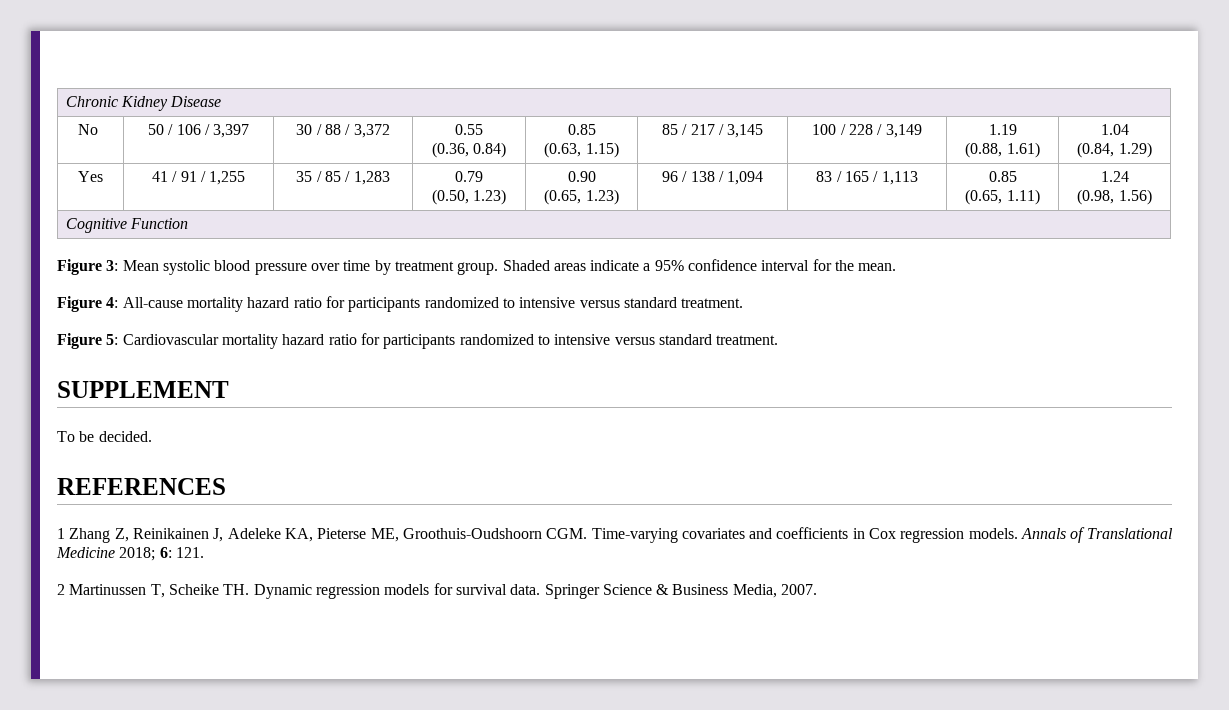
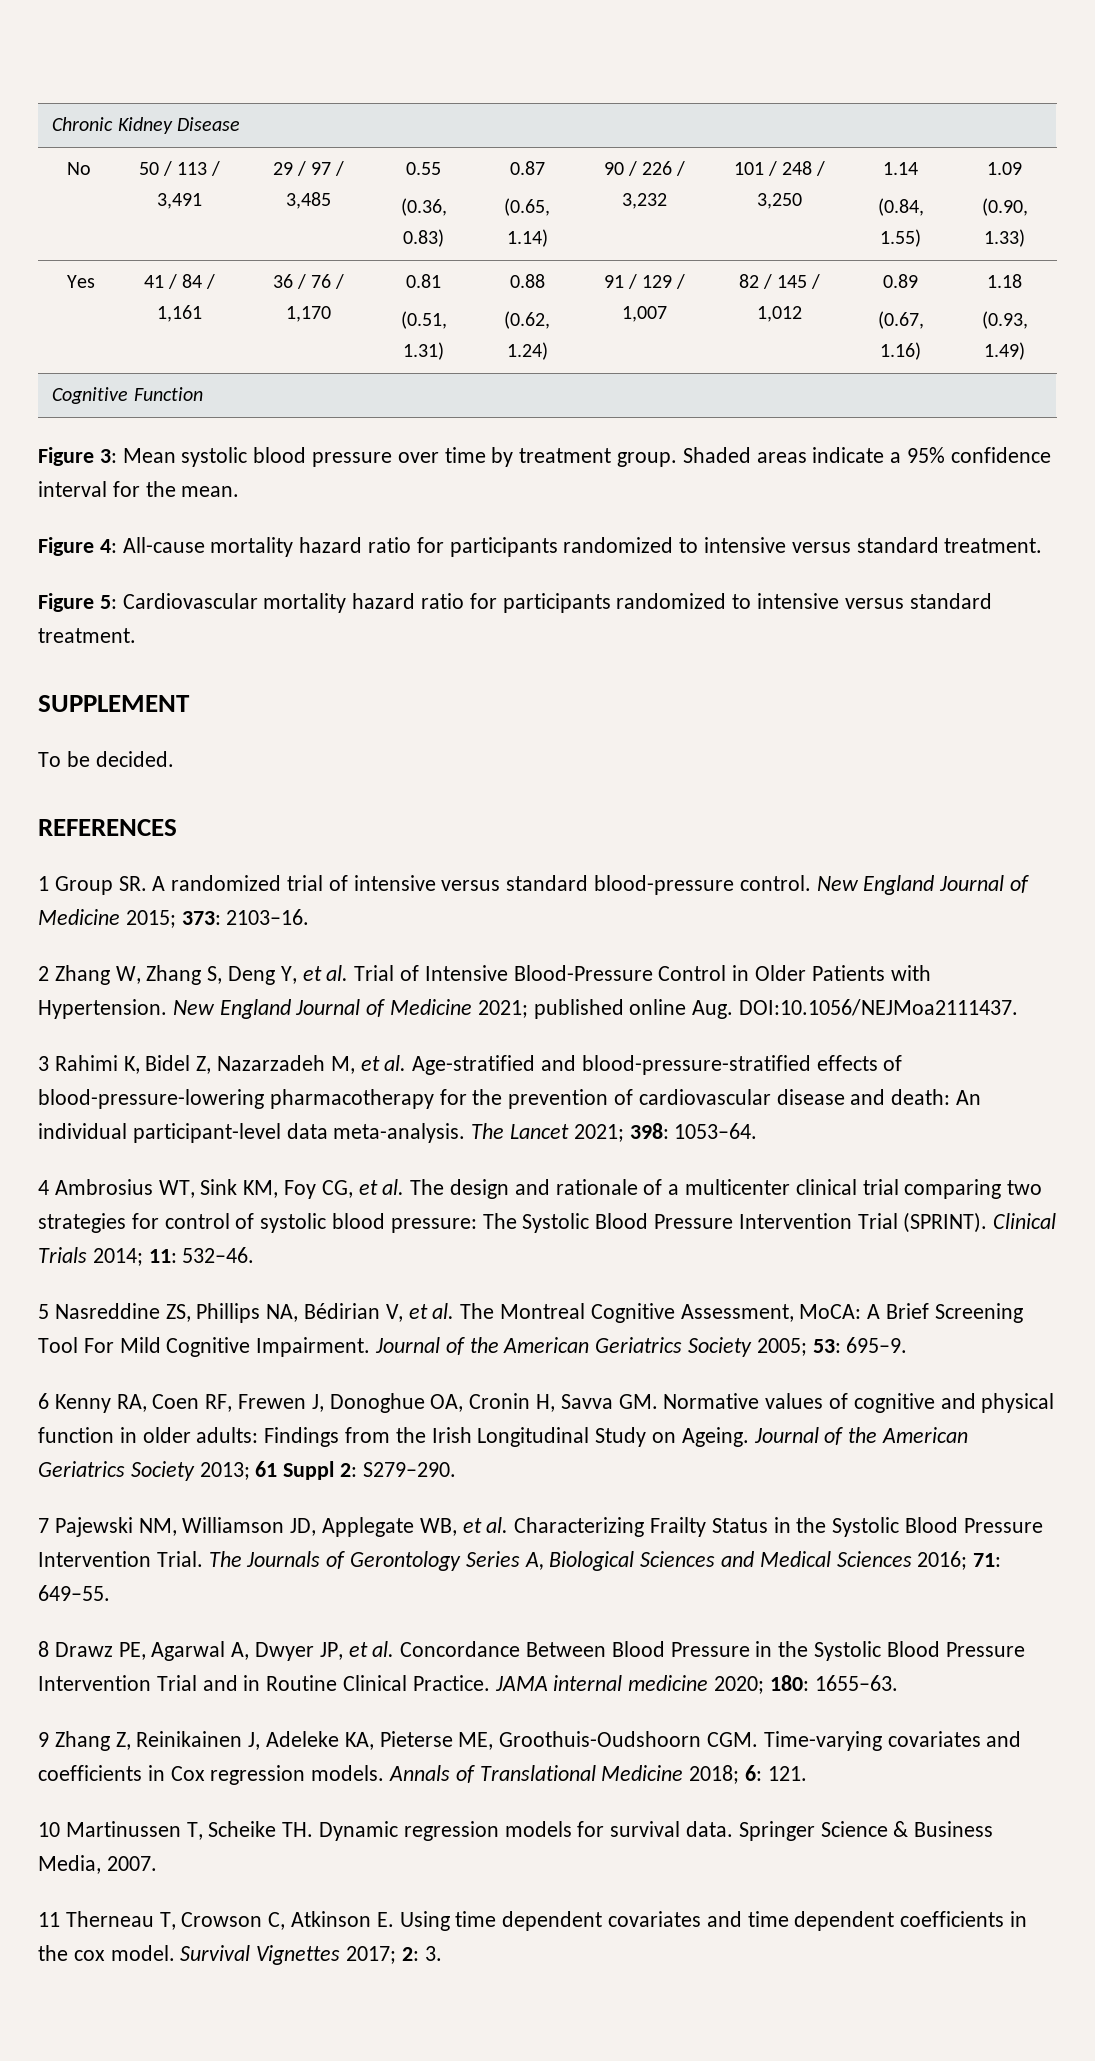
- No | 50 / 106 / 3,397 | 30 / 88 / 3,372 | 0.55
- (0.36, 0.84) | 0.85
- (0.63, 1.15) | 85 / 217 / 3,145 | 100 / 228 / 3,149 | 1.19
- (0.88, 1.61) | 1.04
- (0.84, 1.29)
- Yes | 41 / 91 / 1,255 | 35 / 85 / 1,283 | 0.79
- (0.50, 1.23) | 0.90
- (0.65, 1.23) | 96 / 138 / 1,094 | 83 / 165 / 1,113 | 0.85
- (0.65, 1.11) | 1.24
- (0.98, 1.56)
+ No | 50 / 113 / 3,491 | 29 / 97 / 3,485 | 0.55
+ (0.36, 0.83) | 0.87
+ (0.65, 1.14) | 90 / 226 / 3,232 | 101 / 248 / 3,250 | 1.14
+ (0.84, 1.55) | 1.09
+ (0.90, 1.33)
+ Yes | 41 / 84 / 1,161 | 36 / 76 / 1,170 | 0.81
+ (0.51, 1.31) | 0.88
+ (0.62, 1.24) | 91 / 129 / 1,007 | 82 / 145 / 1,012 | 0.89
+ (0.67, 1.16) | 1.18
+ (0.93, 1.49)
- 1 Zhang Z, Reinikainen J, Adeleke KA, Pieterse ME, Groothuis-Oudshoorn CGM. Time-varying covariates and coefficients in Cox regression models.
+ 1 Group SR. A randomized trial of intensive versus standard blood-pressure control. New England Journal of Medicine 2015; 373: 2103–16.
+ 2 Zhang W, Zhang S, Deng Y, et al. Trial of Intensive Blood-Pressure Control in Older Patients with Hypertension. New England Journal of Medicine 2021; published online Aug. DOI:10.1056/NEJMoa2111437.
+ 3 Rahimi K, Bidel Z, Nazarzadeh M, et al. Age-stratified and blood-pressure-stratified effects of blood-pressure-lowering pharmacotherapy for the prevention of cardiovascular disease and death: An individual participant-level data meta-analysis. The Lancet 2021; 398: 1053–64.
+ 4 Ambrosius WT, Sink KM, Foy CG, et al. The design and rationale of a multicenter clinical trial comparing two strategies for control of systolic blood pressure: The Systolic Blood Pressure Intervention Trial (SPRINT). Clinical Trials 2014; 11: 532–46.
+ 5 Nasreddine ZS, Phillips NA, Bédirian V, et al. The Montreal Cognitive Assessment, MoCA: A Brief Screening Tool For Mild Cognitive Impairment. Journal of the American Geriatrics Society 2005; 53: 695–9.
+ 6 Kenny RA, Coen RF, Frewen J, Donoghue OA, Cronin H, Savva GM. Normative values of cognitive and physical function in older adults: Findings from the Irish Longitudinal Study on Ageing. Journal of the American Geriatrics Society 2013; 61 Suppl 2: S279–290.
+ 7 Pajewski NM, Williamson JD, Applegate WB, et al. Characterizing Frailty Status in the Systolic Blood Pressure Intervention Trial. The Journals of Gerontology Series A, Biological Sciences and Medical Sciences 2016; 71: 649–55.
+ 8 Drawz PE, Agarwal A, Dwyer JP, et al. Concordance Between Blood Pressure in the Systolic Blood Pressure Intervention Trial and in Routine Clinical Practice. JAMA internal medicine 2020; 180: 1655–63.
+ 9 Zhang Z, Reinikainen J, Adeleke KA, Pieterse ME, Groothuis-Oudshoorn CGM. Time-varying covariates and coefficients in Cox regression models.
- 2 Martinussen T, Scheike TH. Dynamic regression models for survival data.
+ 10 Martinussen T, Scheike TH. Dynamic regression models for survival data.
+ 11 Therneau T, Crowson C, Atkinson E. Using time dependent covariates and time dependent coefficients in the cox model. Survival Vignettes 2017; 2: 3.

